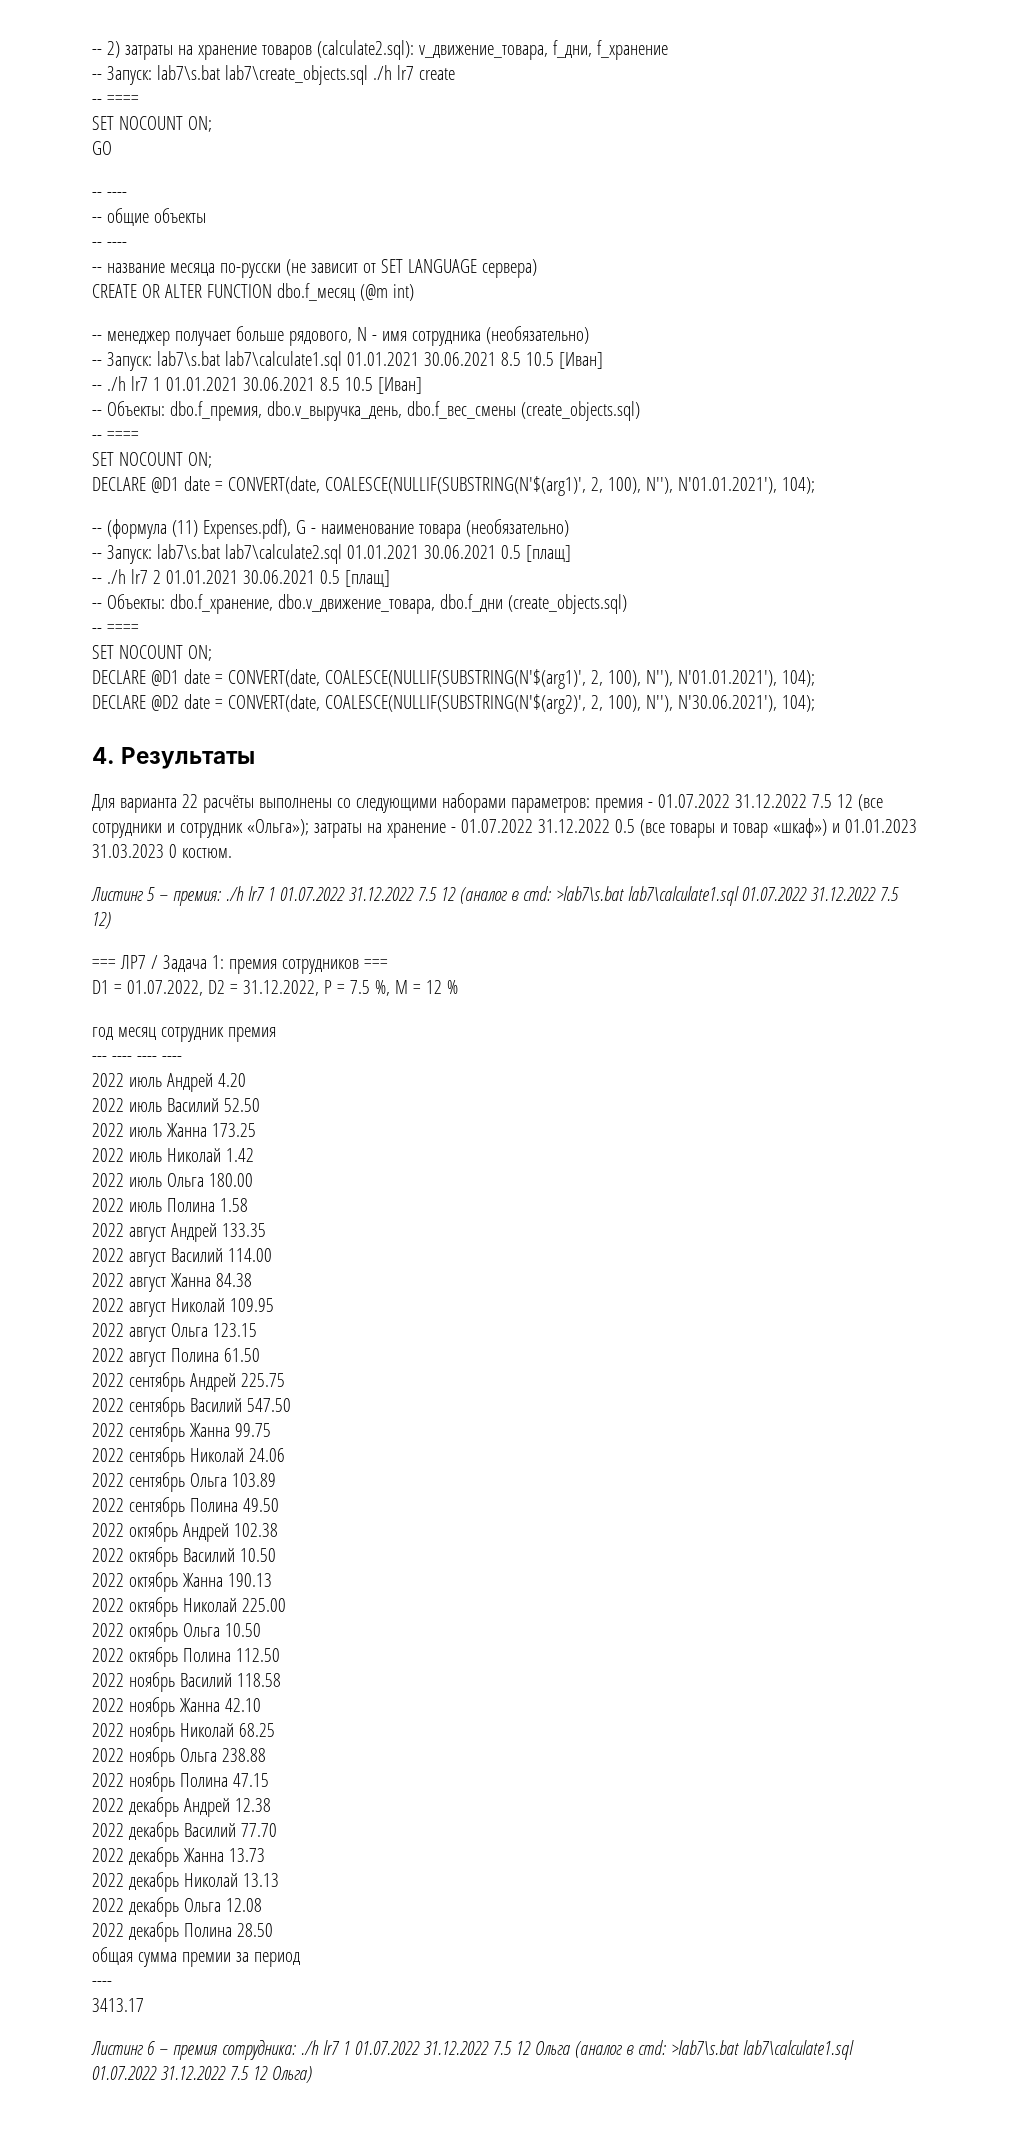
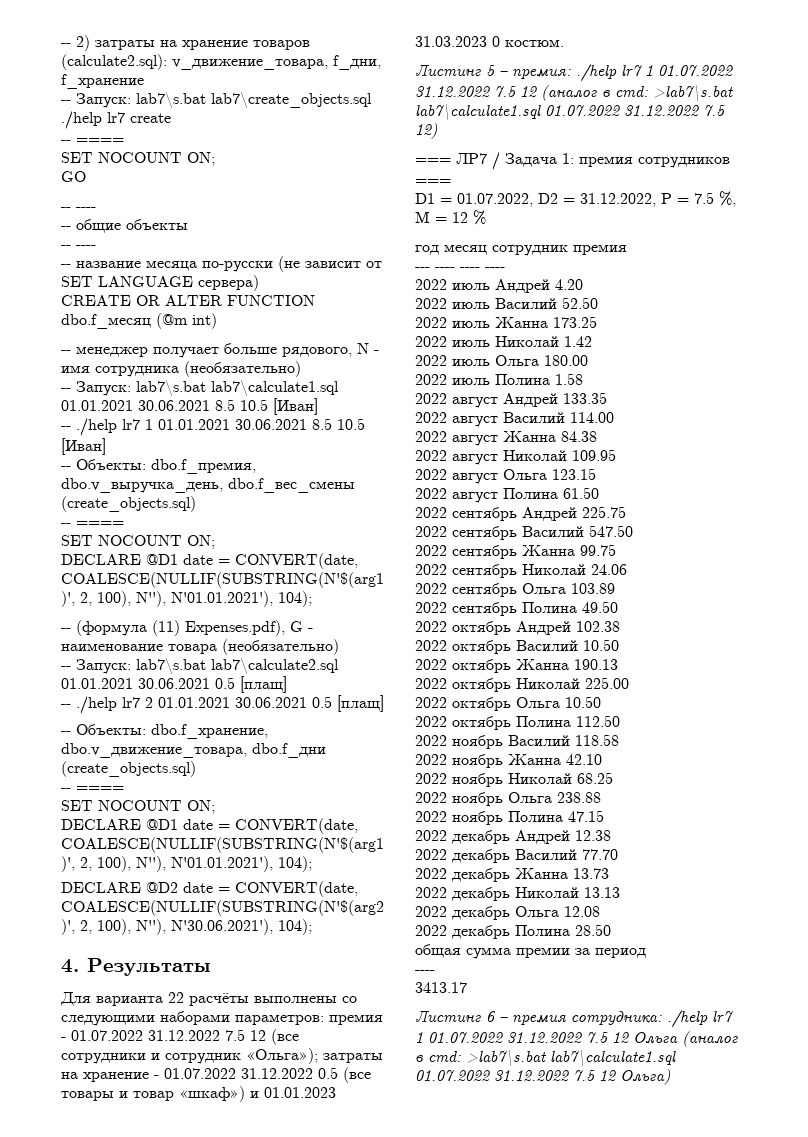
- -- Запуск: lab7\s.bat lab7\create_objects.sql ./h lr7 create
+ -- Запуск: lab7\s.bat lab7\create_objects.sql ./help lr7 create
- -- ./h lr7 1 01.01.2021 30.06.2021 8.5 10.5 [Иван]
+ -- ./help lr7 1 01.01.2021 30.06.2021 8.5 10.5 [Иван]
- -- ./h lr7 2 01.01.2021 30.06.2021 0.5 [плащ]
+ -- ./help lr7 2 01.01.2021 30.06.2021 0.5 [плащ]
- Листинг 5 – премия: ./h lr7 1 01.07.2022 31.12.2022 7.5 12 (аналог в cmd: >lab7\s.bat lab7\calculate1.sql 01.07.2022 31.12.2022 7.5 12)
+ Листинг 5 – премия: ./help lr7 1 01.07.2022 31.12.2022 7.5 12 (аналог в cmd: >lab7\s.bat lab7\calculate1.sql 01.07.2022 31.12.2022 7.5 12)
- Листинг 6 – премия сотрудника: ./h lr7 1 01.07.2022 31.12.2022 7.5 12 Ольга (аналог в cmd: >lab7\s.bat lab7\calculate1.sql 01.07.2022 31.12.2022 7.5 12 Ольга)
+ Листинг 6 – премия сотрудника: ./help lr7 1 01.07.2022 31.12.2022 7.5 12 Ольга (аналог в cmd: >lab7\s.bat lab7\calculate1.sql 01.07.2022 31.12.2022 7.5 12 Ольга)

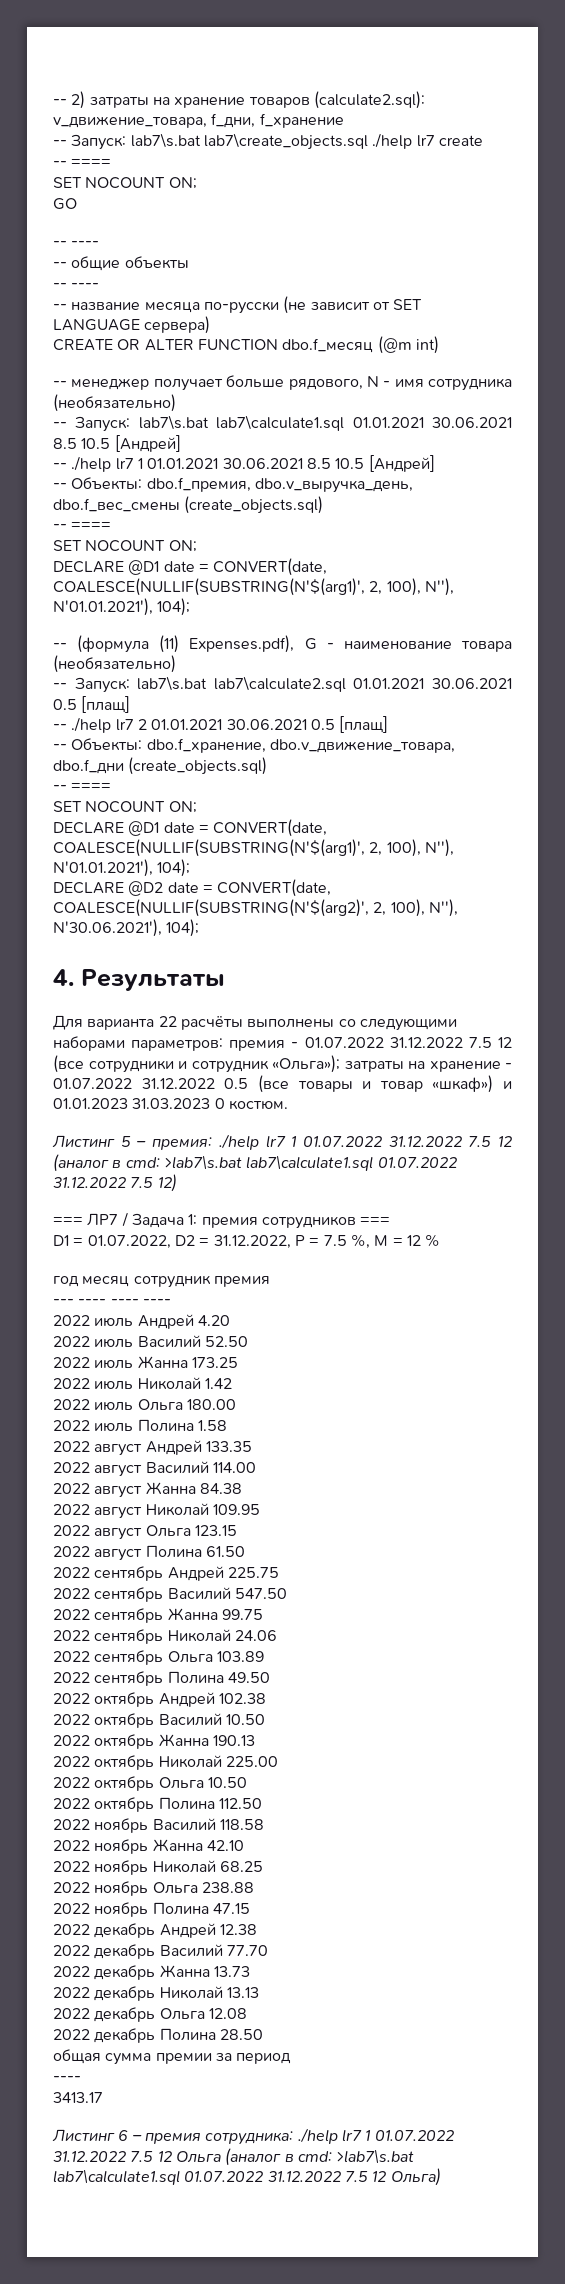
- -- Запуск: lab7\s.bat lab7\calculate1.sql 01.01.2021 30.06.2021 8.5 10.5 [Иван]
+ -- Запуск: lab7\s.bat lab7\calculate1.sql 01.01.2021 30.06.2021 8.5 10.5 [Андрей]
- -- ./help lr7 1 01.01.2021 30.06.2021 8.5 10.5 [Иван]
+ -- ./help lr7 1 01.01.2021 30.06.2021 8.5 10.5 [Андрей]

